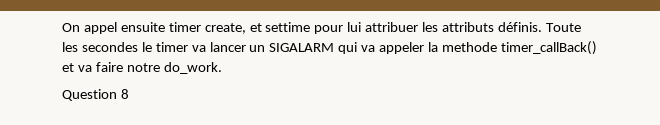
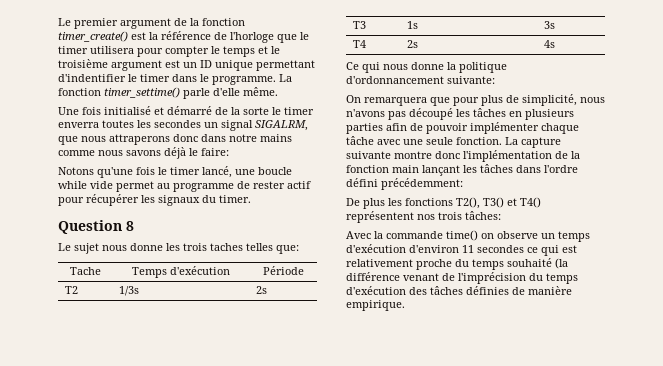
- On appel ensuite timer create, et settime pour lui attribuer les attributs définis. Toute les secondes le timer va lancer un SIGALARM qui va appeler la methode timer_callBack() et va faire notre do_work.
+ Le premier argument de la fonction timer_create() est la référence de l'horloge que le timer utilisera pour compter le temps et le troisième argument est un ID unique permettant d'indentifier le timer dans le programme. La fonction timer_settime() parle d'elle même.
+ Une fois initialisé et démarré de la sorte le timer enverra toutes les secondes un signal SIGALRM, que nous attraperons donc dans notre mains comme nous savons déjà le faire:
+ Notons qu'une fois le timer lancé, une boucle while vide permet au programme de rester actif pour récupérer les signaux du timer.
  Question 8
+ Le sujet nous donne les trois taches telles que:
+ Tache | Temps d'exécution | Période
+ T2 | 1/3s | 2s
+ T3 | 1s | 3s
+ T4 | 2s | 4s
+ Ce qui nous donne la politique d'ordonnancement suivante:
+ On remarquera que pour plus de simplicité, nous n'avons pas découpé les tâches en plusieurs parties afin de pouvoir implémenter chaque tâche avec une seule fonction. La capture suivante montre donc l'implémentation de la fonction main lançant les tâches dans l'ordre défini précédemment:
+ De plus les fonctions T2(), T3() et T4() représentent nos trois tâches:
+ Avec la commande time() on observe un temps d'exécution d'environ 11 secondes ce qui est relativement proche du temps souhaité (la différence venant de l'imprécision du temps d'exécution des tâches définies de manière empirique.

